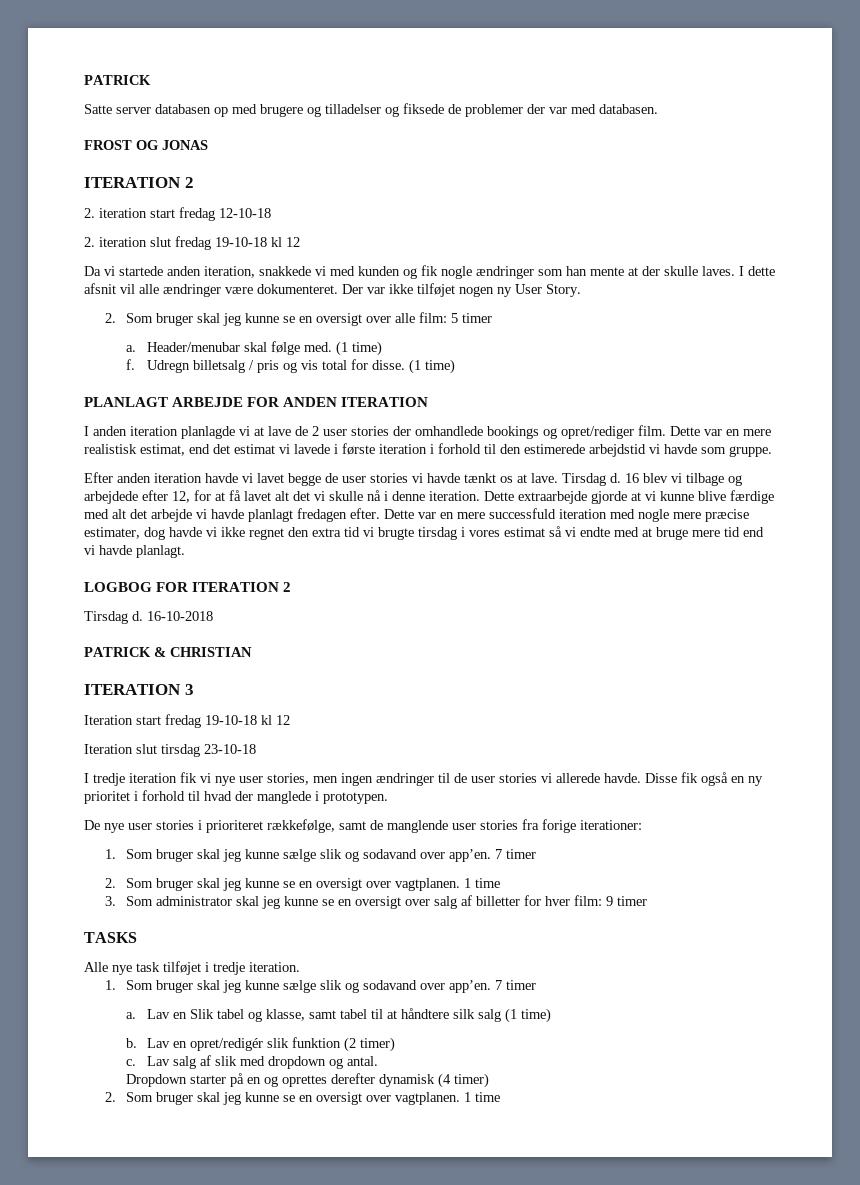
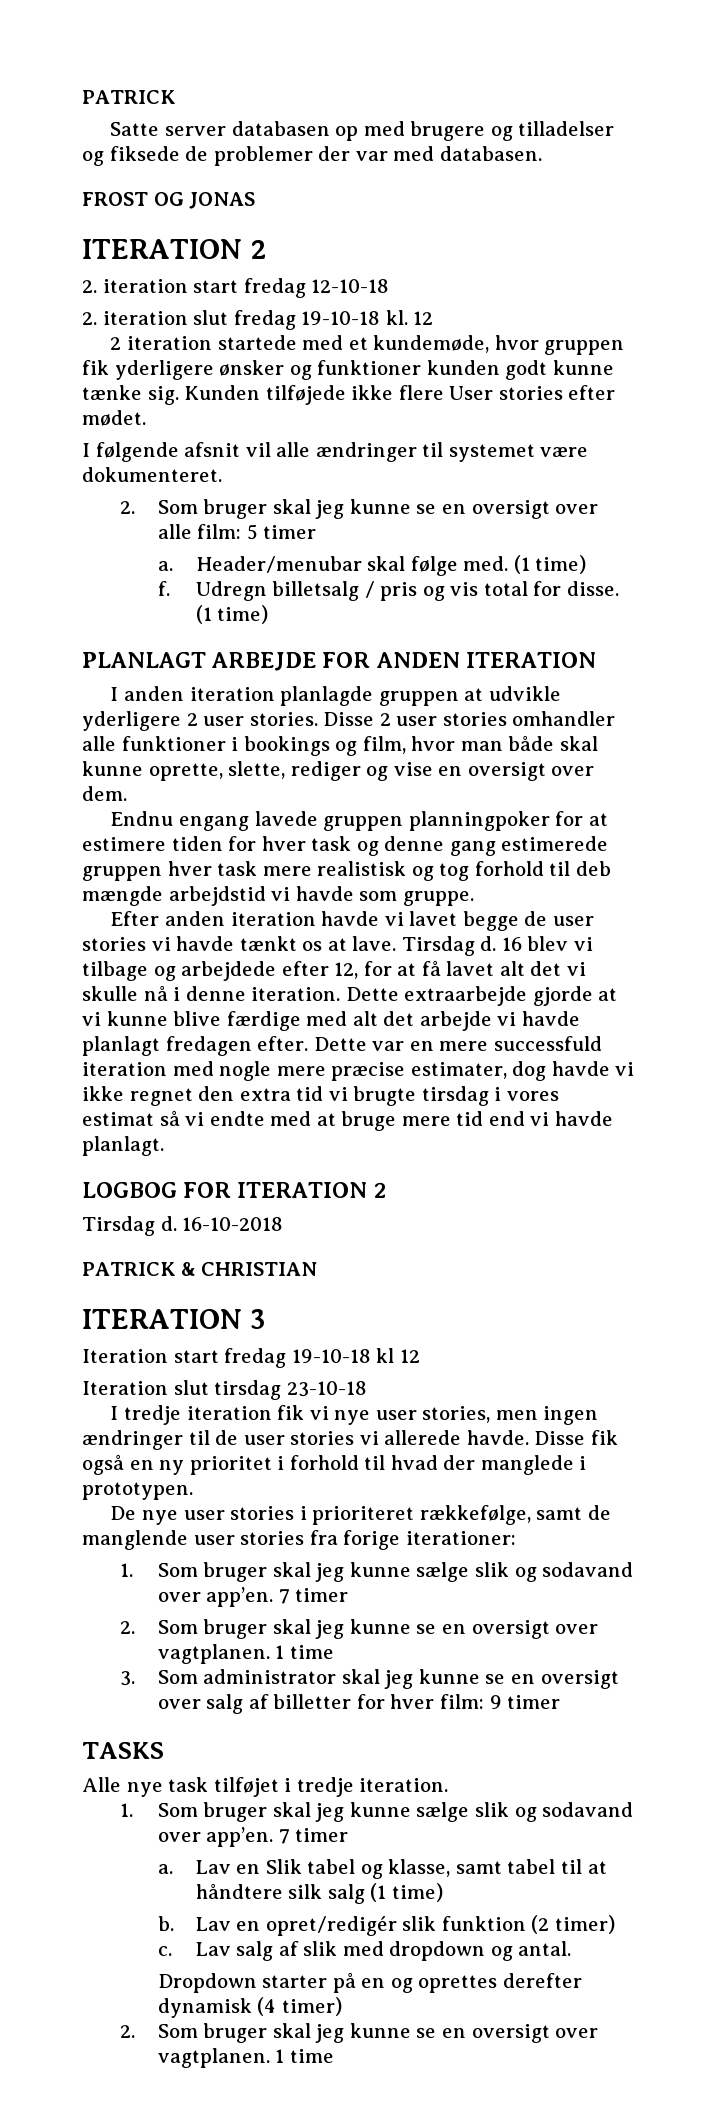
- 2. iteration slut fredag 19-10-18 kl 12
- Da vi startede anden iteration, snakkede vi med kunden og fik nogle ændringer som han mente at der skulle laves. I dette afsnit vil alle ændringer være dokumenteret. Der var ikke tilføjet nogen ny User Story.
+ 2. iteration slut fredag 19-10-18 kl. 12
+ 2 iteration startede med et kundemøde, hvor gruppen fik yderligere ønsker og funktioner kunden godt kunne tænke sig. Kunden tilføjede ikke flere User stories efter mødet.
+ I følgende afsnit vil alle ændringer til systemet være dokumenteret.
- I anden iteration planlagde vi at lave de 2 user stories der omhandlede bookings og opret/rediger film. Dette var en mere realistisk estimat, end det estimat vi lavede i første iteration i forhold til den estimerede arbejdstid vi havde som gruppe.
+ I anden iteration planlagde gruppen at udvikle yderligere 2 user stories. Disse 2 user stories omhandler alle funktioner i bookings og film, hvor man både skal kunne oprette, slette, rediger og vise en oversigt over dem.
+ Endnu engang lavede gruppen planningpoker for at estimere tiden for hver task og denne gang estimerede gruppen hver task mere realistisk og tog forhold til deb mængde arbejdstid vi havde som gruppe.

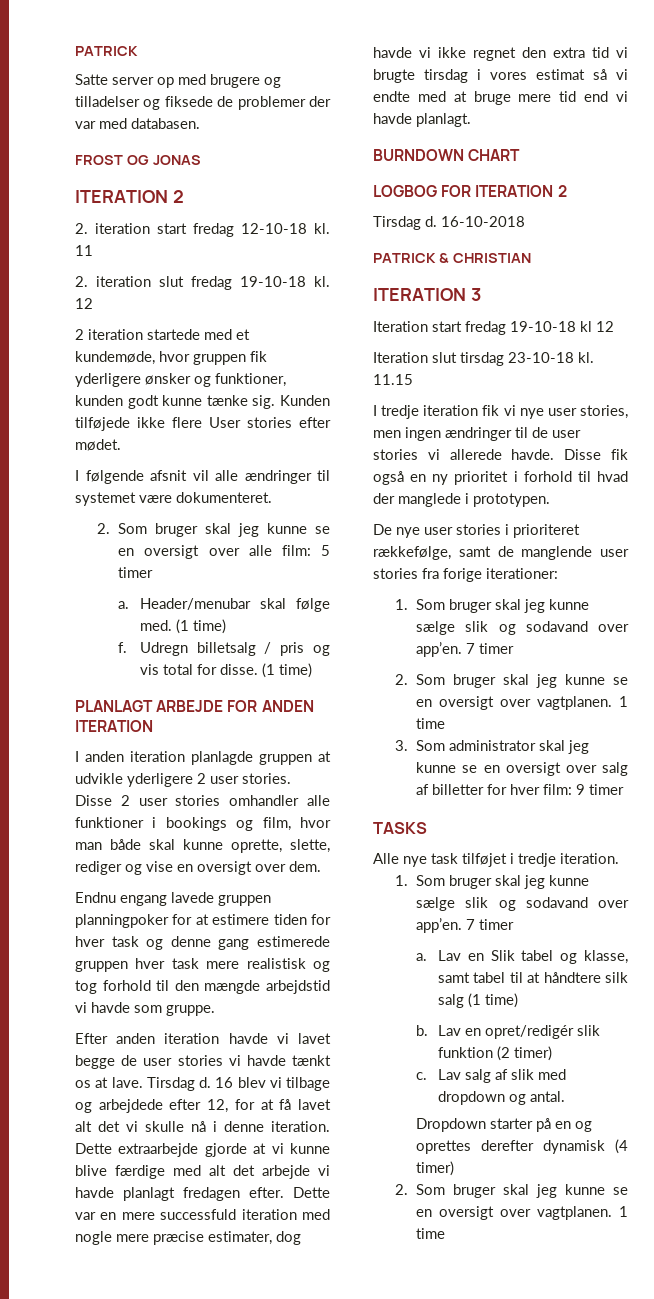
- Satte server databasen op med brugere og tilladelser og fiksede de problemer der var med databasen.
+ Satte server op med brugere og tilladelser og fiksede de problemer der var med databasen.
- 2. iteration start fredag 12-10-18
+ 2. iteration start fredag 12-10-18 kl. 11
- 2 iteration startede med et kundemøde, hvor gruppen fik yderligere ønsker og funktioner kunden godt kunne tænke sig.
+ 2 iteration startede med et kundemøde, hvor gruppen fik yderligere ønsker og funktioner, kunden godt kunne tænke sig.
- Endnu engang lavede gruppen planningpoker for at estimere tiden for hver task og denne gang estimerede gruppen hver task mere realistisk og tog forhold til deb mængde arbejdstid vi havde som gruppe.
+ Endnu engang lavede gruppen planningpoker for at estimere tiden for hver task og denne gang estimerede gruppen hver task mere realistisk og tog forhold til den mængde arbejdstid vi havde som gruppe.
+ BURNDOWN CHART
- Iteration slut tirsdag 23-10-18
+ Iteration slut tirsdag 23-10-18 kl. 11.15

